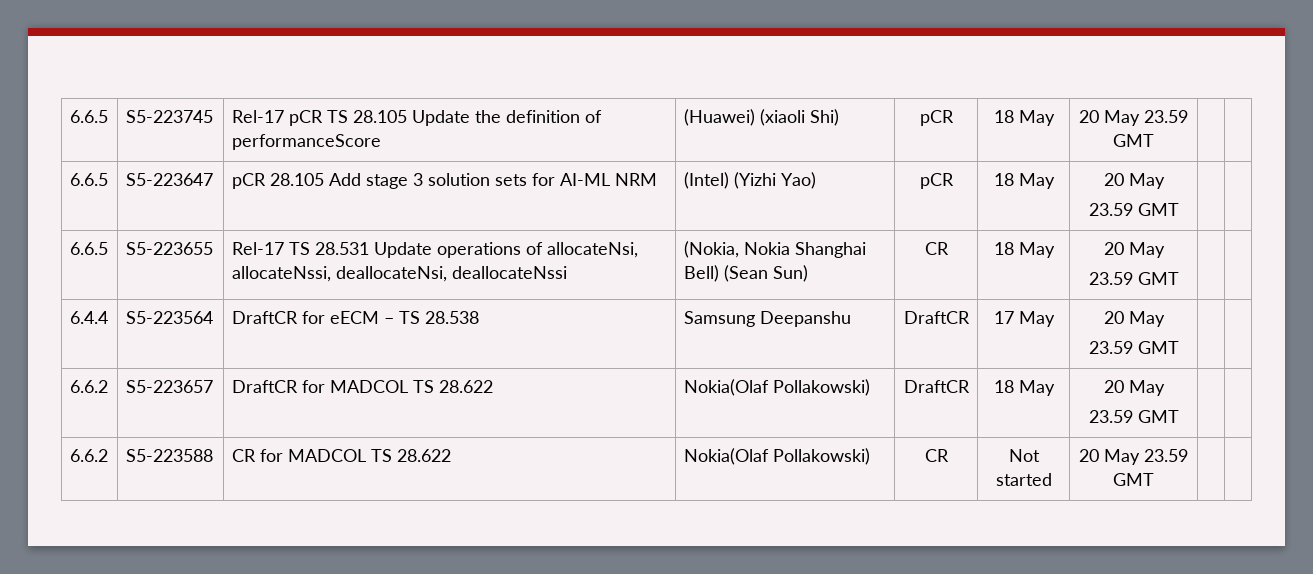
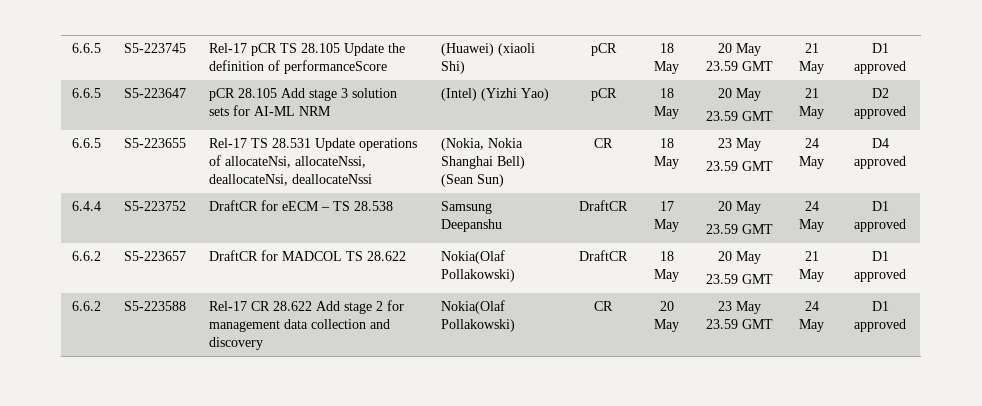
- 6.6.5 | S5-223745 | Rel-17 pCR TS 28.105 Update the definition of performanceScore | (Huawei) (xiaoli Shi) | pCR | 18 May | 20 May 23.59 GMT | |
+ 6.6.5 | S5-223745 | Rel-17 pCR TS 28.105 Update the definition of performanceScore | (Huawei) (xiaoli Shi) | pCR | 18 May | 20 May 23.59 GMT | 21 May | D1 approved
  6.6.5 | S5-223647 | pCR 28.105 Add stage 3 solution sets for AI-ML NRM | (Intel) (Yizhi Yao) | pCR | 18 May | 20 May
- 23.59 GMT | |
+ 23.59 GMT | 21 May | D2 approved
- 6.6.5 | S5-223655 | Rel-17 TS 28.531 Update operations of allocateNsi, allocateNssi, deallocateNsi, deallocateNssi | (Nokia, Nokia Shanghai Bell) (Sean Sun) | CR | 18 May | 20 May
- 23.59 GMT | |
+ 6.6.5 | S5-223655 | Rel-17 TS 28.531 Update operations of allocateNsi, allocateNssi, deallocateNsi, deallocateNssi | (Nokia, Nokia Shanghai Bell) (Sean Sun) | CR | 18 May | 23 May
+ 23.59 GMT | 24 May | D4 approved
- 6.4.4 | S5-223564 | DraftCR for eECM – TS 28.538 | Samsung Deepanshu | DraftCR | 17 May | 20 May
- 23.59 GMT | |
+ 6.4.4 | S5-223752 | DraftCR for eECM – TS 28.538 | Samsung Deepanshu | DraftCR | 17 May | 20 May
+ 23.59 GMT | 24 May | D1 approved
  6.6.2 | S5-223657 | DraftCR for MADCOL TS 28.622 | Nokia(Olaf Pollakowski) | DraftCR | 18 May | 20 May
- 23.59 GMT | |
- 6.6.2 | S5-223588 | CR for MADCOL TS 28.622 | Nokia(Olaf Pollakowski) | CR | Not started | 20 May 23.59 GMT | |
+ 23.59 GMT | 21 May | D1 approved
+ 6.6.2 | S5-223588 | Rel-17 CR 28.622 Add stage 2 for management data collection and discovery | Nokia(Olaf Pollakowski) | CR | 20 May | 23 May 23.59 GMT | 24 May | D1 approved

